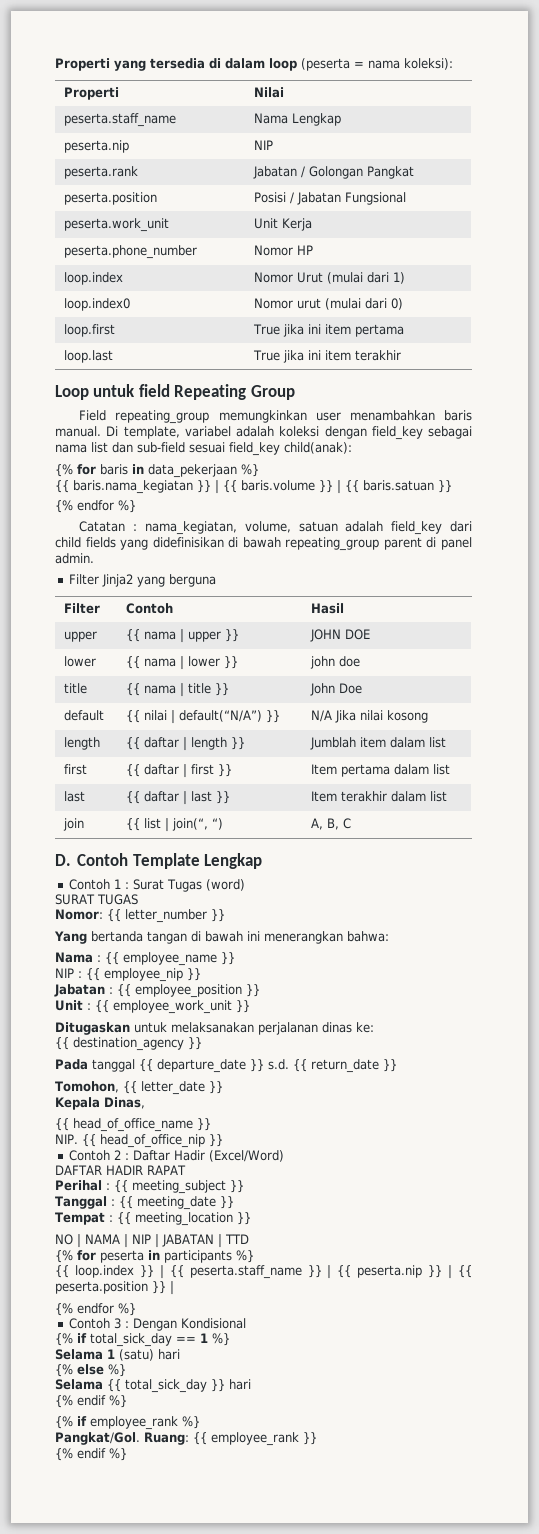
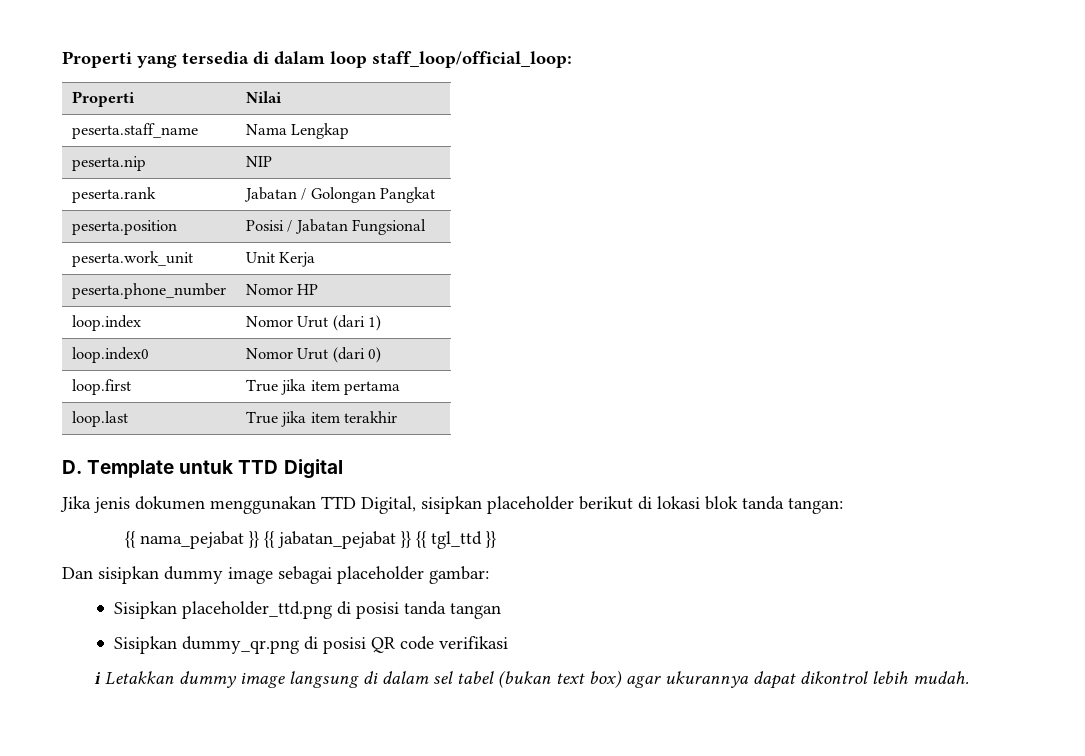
- Properti yang tersedia di dalam loop (peserta = nama koleksi):
+ Properti yang tersedia di dalam loop staff_loop/official_loop:
- loop.index | Nomor Urut (mulai dari 1)
+ loop.index | Nomor Urut (dari 1)
- loop.index0 | Nomor urut (mulai dari 0)
+ loop.index0 | Nomor Urut (dari 0)
- loop.first | True jika ini item pertama
+ loop.first | True jika item pertama
- loop.last | True jika ini item terakhir
+ loop.last | True jika item terakhir
- Loop untuk field Repeating Group
- Field repeating_group memungkinkan user menambahkan baris manual. Di template, variabel adalah koleksi dengan field_key sebagai nama list dan sub-field sesuai field_key child(anak):
- {% for baris in data_pekerjaan %}
- {{ baris.nama_kegiatan }} | {{ baris.volume }} | {{ baris.satuan }}
- {% endfor %}
- Catatan : nama_kegiatan, volume, satuan adalah field_key dari child fields yang didefinisikan di bawah repeating_group parent di panel admin.
- Filter Jinja2 yang berguna
- Filter | Contoh | Hasil
- upper | {{ nama | upper }} | JOHN DOE
- lower | {{ nama | lower }} | john doe
- title | {{ nama | title }} | John Doe
- default | {{ nilai | default(“N/A”) }} | N/A Jika nilai kosong
- length | {{ daftar | length }} | Jumblah item dalam list
- first | {{ daftar | first }} | Item pertama dalam list
- last | {{ daftar | last }} | Item terakhir dalam list
- join | {{ list | join(“, “) | A, B, C
- D. Contoh Template Lengkap
- Contoh 1 : Surat Tugas (word)
- SURAT TUGAS
- Nomor: {{ letter_number }}
- Yang bertanda tangan di bawah ini menerangkan bahwa:
- Nama : {{ employee_name }}
- NIP : {{ employee_nip }}
- Jabatan : {{ employee_position }}
- Unit : {{ employee_work_unit }}
- Ditugaskan untuk melaksanakan perjalanan dinas ke:
- {{ destination_agency }}
- Pada tanggal {{ departure_date }} s.d. {{ return_date }}
- Tomohon, {{ letter_date }}
- Kepala Dinas,
- {{ head_of_office_name }}
- NIP. {{ head_of_office_nip }}
- Contoh 2 : Daftar Hadir (Excel/Word)
- DAFTAR HADIR RAPAT
- Perihal : {{ meeting_subject }}
- Tanggal : {{ meeting_date }}
- Tempat : {{ meeting_location }}
- NO | NAMA | NIP | JABATAN | TTD
- {% for peserta in participants %}
- {{ loop.index }} | {{ peserta.staff_name }} | {{ peserta.nip }} | {{ peserta.position }} |
- {% endfor %}
- Contoh 3 : Dengan Kondisional
- {% if total_sick_day == 1 %}
- Selama 1 (satu) hari
- {% else %}
- Selama {{ total_sick_day }} hari
- {% endif %}
- {% if employee_rank %}
- Pangkat/Gol. Ruang: {{ employee_rank }}
- {% endif %}
+ D. Template untuk TTD Digital
+ Jika jenis dokumen menggunakan TTD Digital, sisipkan placeholder berikut di lokasi blok tanda tangan:
+ {{ nama_pejabat }} {{ jabatan_pejabat }} {{ tgl_ttd }}
+ Dan sisipkan dummy image sebagai placeholder gambar:
+ Sisipkan placeholder_ttd.png di posisi tanda tangan
+ Sisipkan dummy_qr.png di posisi QR code verifikasi
+ ℹ Letakkan dummy image langsung di dalam sel tabel (bukan text box) agar ukurannya dapat dikontrol lebih mudah.

